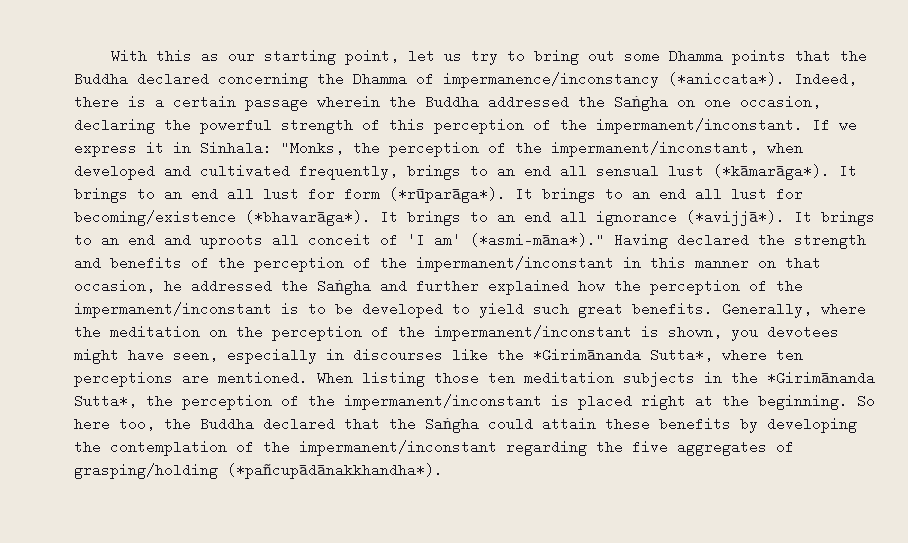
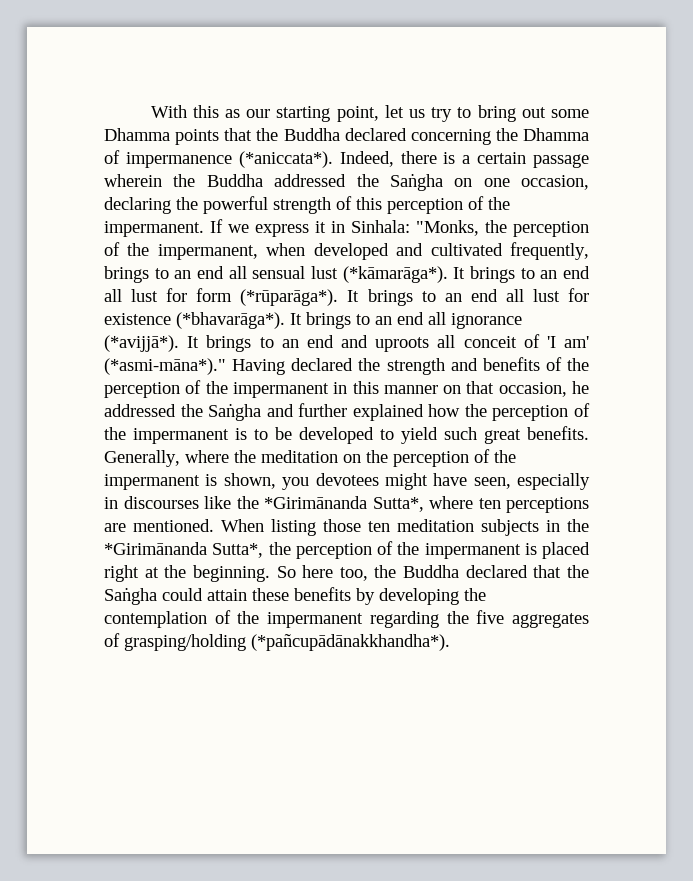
- With this as our starting point, let us try to bring out some Dhamma points that the Buddha declared concerning the Dhamma of impermanence/inconstancy (*aniccata*).
+ With this as our starting point, let us try to bring out some Dhamma points that the Buddha declared concerning the Dhamma of impermanence (*aniccata*).
- Indeed, there is a certain passage wherein the Buddha addressed the Saṅgha on one occasion, declaring the powerful strength of this perception of the impermanent/inconstant.
+ Indeed, there is a certain passage wherein the Buddha addressed the Saṅgha on one occasion, declaring the powerful strength of this perception of the impermanent.
- If we express it in Sinhala: "Monks, the perception of the impermanent/inconstant, when developed and cultivated frequently, brings to an end all sensual lust (*kāmarāga*).
+ If we express it in Sinhala: "Monks, the perception of the impermanent, when developed and cultivated frequently, brings to an end all sensual lust (*kāmarāga*).
- It brings to an end all lust for becoming/existence (*bhavarāga*).
+ It brings to an end all lust for existence (*bhavarāga*).
- Having declared the strength and benefits of the perception of the impermanent/inconstant in this manner on that occasion, he addressed the Saṅgha and further explained how the perception of the impermanent/inconstant is to be developed to yield such great benefits.
+ Having declared the strength and benefits of the perception of the impermanent in this manner on that occasion, he addressed the Saṅgha and further explained how the perception of the impermanent is to be developed to yield such great benefits.
- Generally, where the meditation on the perception of the impermanent/inconstant is shown, you devotees might have seen, especially in discourses like the *Girimānanda Sutta*, where ten perceptions are mentioned.
+ Generally, where the meditation on the perception of the impermanent is shown, you devotees might have seen, especially in discourses like the *Girimānanda Sutta*, where ten perceptions are mentioned.
- When listing those ten meditation subjects in the *Girimānanda Sutta*, the perception of the impermanent/inconstant is placed right at the beginning.
+ When listing those ten meditation subjects in the *Girimānanda Sutta*, the perception of the impermanent is placed right at the beginning.
- So here too, the Buddha declared that the Saṅgha could attain these benefits by developing the contemplation of the impermanent/inconstant regarding the five aggregates of grasping/holding (*pañcupādānakkhandha*).
+ So here too, the Buddha declared that the Saṅgha could attain these benefits by developing the contemplation of the impermanent regarding the five aggregates of grasping/holding (*pañcupādānakkhandha*).

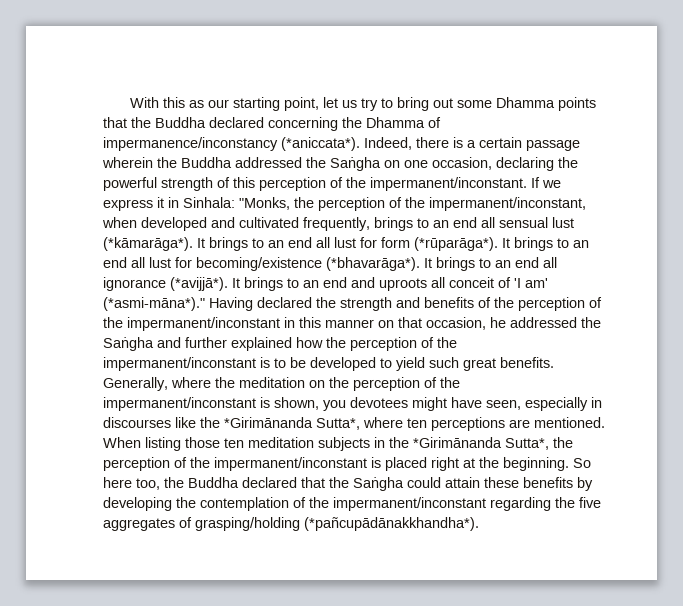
- With this as our starting point, let us try to bring out some Dhamma points that the Buddha declared concerning the Dhamma of impermanence (*aniccata*).
+ With this as our starting point, let us try to bring out some Dhamma points that the Buddha declared concerning the Dhamma of impermanence/inconstancy (*aniccata*).
- Indeed, there is a certain passage wherein the Buddha addressed the Saṅgha on one occasion, declaring the powerful strength of this perception of the impermanent.
+ Indeed, there is a certain passage wherein the Buddha addressed the Saṅgha on one occasion, declaring the powerful strength of this perception of the impermanent/inconstant.
- If we express it in Sinhala: "Monks, the perception of the impermanent, when developed and cultivated frequently, brings to an end all sensual lust (*kāmarāga*).
+ If we express it in Sinhala: "Monks, the perception of the impermanent/inconstant, when developed and cultivated frequently, brings to an end all sensual lust (*kāmarāga*).
- It brings to an end all lust for existence (*bhavarāga*).
+ It brings to an end all lust for becoming/existence (*bhavarāga*).
- Having declared the strength and benefits of the perception of the impermanent in this manner on that occasion, he addressed the Saṅgha and further explained how the perception of the impermanent is to be developed to yield such great benefits.
+ Having declared the strength and benefits of the perception of the impermanent/inconstant in this manner on that occasion, he addressed the Saṅgha and further explained how the perception of the impermanent/inconstant is to be developed to yield such great benefits.
- Generally, where the meditation on the perception of the impermanent is shown, you devotees might have seen, especially in discourses like the *Girimānanda Sutta*, where ten perceptions are mentioned.
+ Generally, where the meditation on the perception of the impermanent/inconstant is shown, you devotees might have seen, especially in discourses like the *Girimānanda Sutta*, where ten perceptions are mentioned.
- When listing those ten meditation subjects in the *Girimānanda Sutta*, the perception of the impermanent is placed right at the beginning.
+ When listing those ten meditation subjects in the *Girimānanda Sutta*, the perception of the impermanent/inconstant is placed right at the beginning.
- So here too, the Buddha declared that the Saṅgha could attain these benefits by developing the contemplation of the impermanent regarding the five aggregates of grasping/holding (*pañcupādānakkhandha*).
+ So here too, the Buddha declared that the Saṅgha could attain these benefits by developing the contemplation of the impermanent/inconstant regarding the five aggregates of grasping/holding (*pañcupādānakkhandha*).

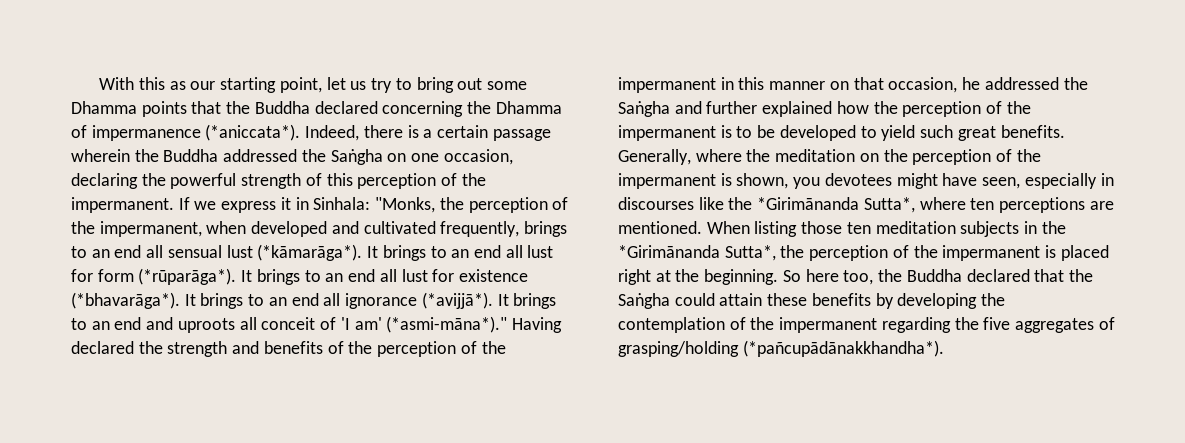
- With this as our starting point, let us try to bring out some Dhamma points that the Buddha declared concerning the Dhamma of impermanence/inconstancy (*aniccata*).
+ With this as our starting point, let us try to bring out some Dhamma points that the Buddha declared concerning the Dhamma of impermanence (*aniccata*).
- Indeed, there is a certain passage wherein the Buddha addressed the Saṅgha on one occasion, declaring the powerful strength of this perception of the impermanent/inconstant.
+ Indeed, there is a certain passage wherein the Buddha addressed the Saṅgha on one occasion, declaring the powerful strength of this perception of the impermanent.
- If we express it in Sinhala: "Monks, the perception of the impermanent/inconstant, when developed and cultivated frequently, brings to an end all sensual lust (*kāmarāga*).
+ If we express it in Sinhala: "Monks, the perception of the impermanent, when developed and cultivated frequently, brings to an end all sensual lust (*kāmarāga*).
- It brings to an end all lust for becoming/existence (*bhavarāga*).
+ It brings to an end all lust for existence (*bhavarāga*).
- Having declared the strength and benefits of the perception of the impermanent/inconstant in this manner on that occasion, he addressed the Saṅgha and further explained how the perception of the impermanent/inconstant is to be developed to yield such great benefits.
+ Having declared the strength and benefits of the perception of the impermanent in this manner on that occasion, he addressed the Saṅgha and further explained how the perception of the impermanent is to be developed to yield such great benefits.
- Generally, where the meditation on the perception of the impermanent/inconstant is shown, you devotees might have seen, especially in discourses like the *Girimānanda Sutta*, where ten perceptions are mentioned.
+ Generally, where the meditation on the perception of the impermanent is shown, you devotees might have seen, especially in discourses like the *Girimānanda Sutta*, where ten perceptions are mentioned.
- When listing those ten meditation subjects in the *Girimānanda Sutta*, the perception of the impermanent/inconstant is placed right at the beginning.
+ When listing those ten meditation subjects in the *Girimānanda Sutta*, the perception of the impermanent is placed right at the beginning.
- So here too, the Buddha declared that the Saṅgha could attain these benefits by developing the contemplation of the impermanent/inconstant regarding the five aggregates of grasping/holding (*pañcupādānakkhandha*).
+ So here too, the Buddha declared that the Saṅgha could attain these benefits by developing the contemplation of the impermanent regarding the five aggregates of grasping/holding (*pañcupādānakkhandha*).

